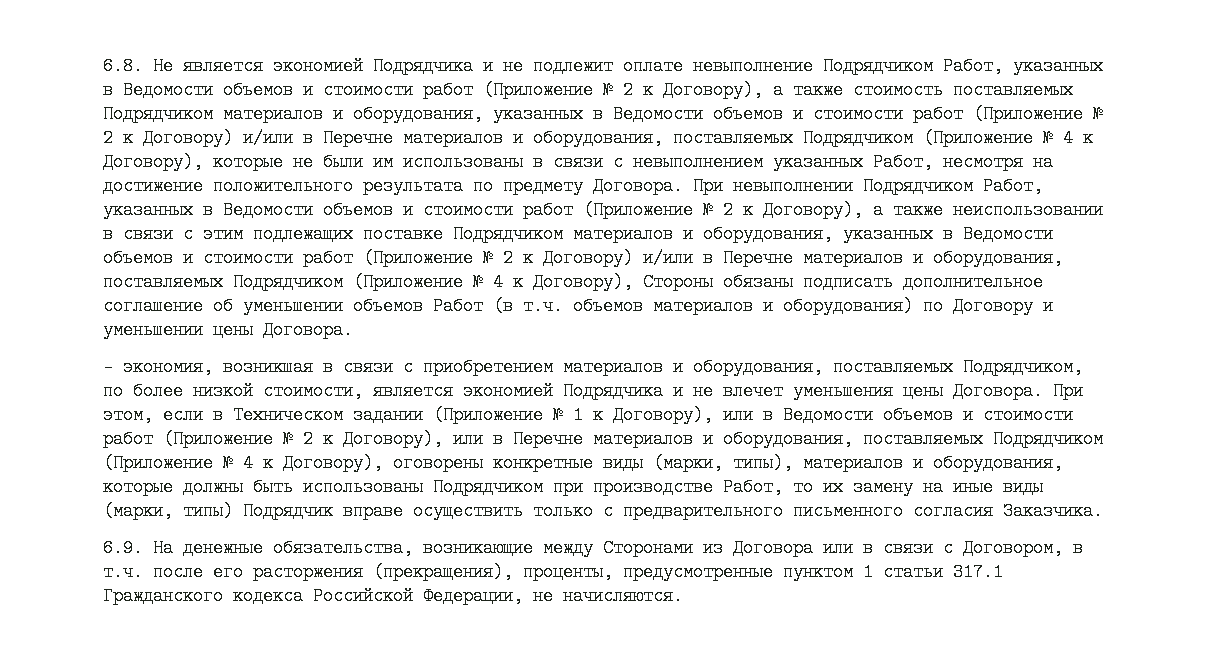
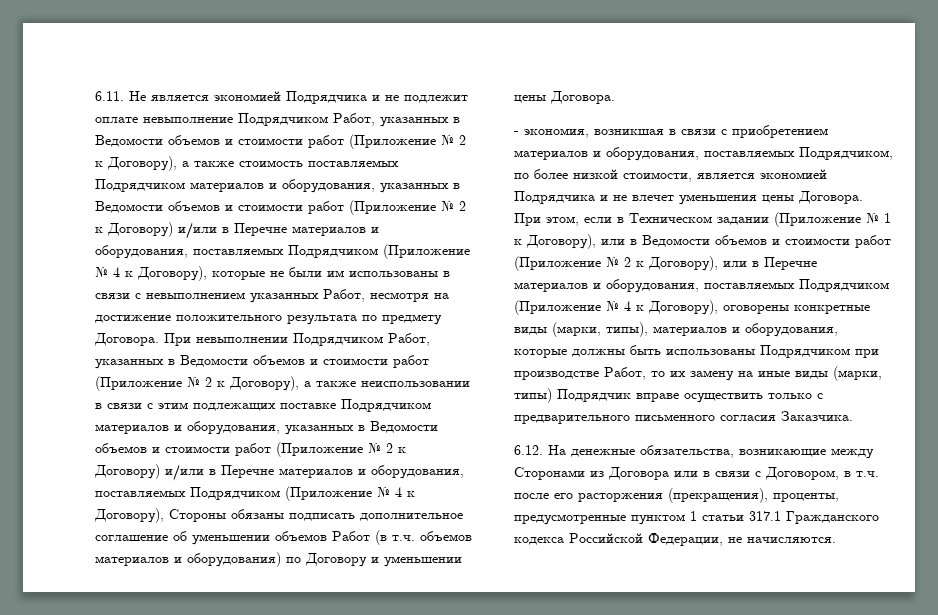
- 6.8. Не является экономией Подрядчика и не подлежит оплате невыполнение Подрядчиком Работ, указанных в Ведомости объемов и стоимости работ (Приложение № 2 к Договору), а также стоимость поставляемых Подрядчиком материалов и оборудования, указанных в Ведомости объемов и стоимости работ (Приложение № 2 к Договору) и/или в Перечне материалов и оборудования, поставляемых Подрядчиком (Приложение № 4 к Договору), которые не были им использованы в связи с невыполнением указанных Работ, несмотря на достижение положительного результата по предмету Договора.
+ 6.11. Не является экономией Подрядчика и не подлежит оплате невыполнение Подрядчиком Работ, указанных в Ведомости объемов и стоимости работ (Приложение № 2 к Договору), а также стоимость поставляемых Подрядчиком материалов и оборудования, указанных в Ведомости объемов и стоимости работ (Приложение № 2 к Договору) и/или в Перечне материалов и оборудования, поставляемых Подрядчиком (Приложение № 4 к Договору), которые не были им использованы в связи с невыполнением указанных Работ, несмотря на достижение положительного результата по предмету Договора.
- 6.9. На денежные обязательства, возникающие между Сторонами из Договора или в связи с Договором, в т.ч. после его расторжения (прекращения), проценты, предусмотренные пунктом 1 статьи 317.1 Гражданского кодекса Российской Федерации, не начисляются.
+ 6.12. На денежные обязательства, возникающие между Сторонами из Договора или в связи с Договором, в т.ч. после его расторжения (прекращения), проценты, предусмотренные пунктом 1 статьи 317.1 Гражданского кодекса Российской Федерации, не начисляются.

